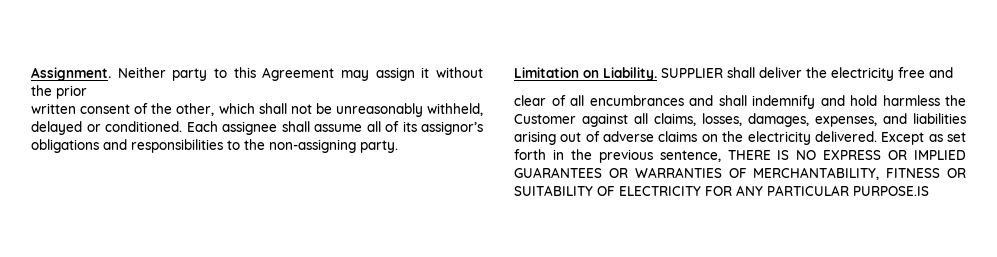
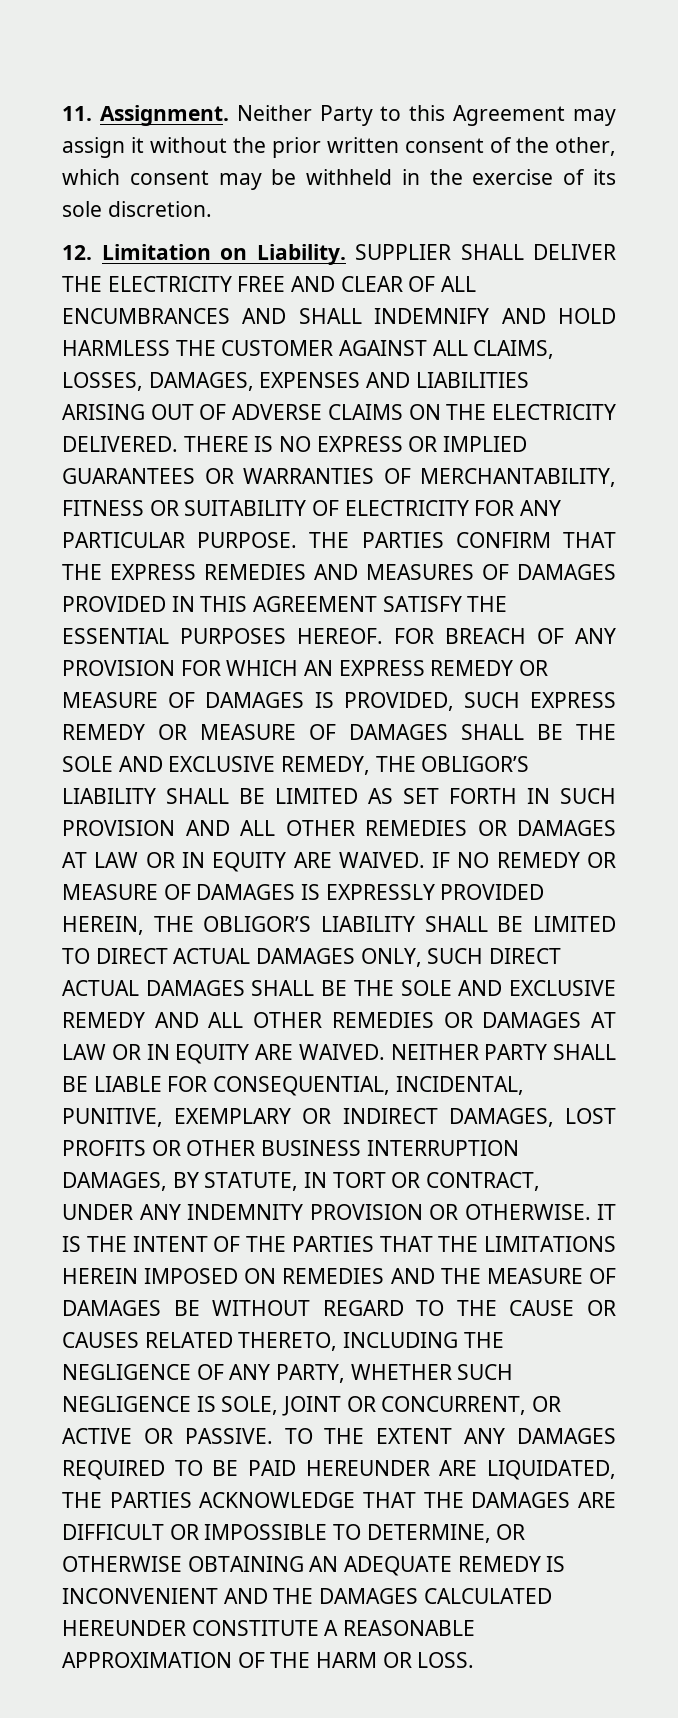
- Assignment.
+ 11. Assignment.
- Neither party to this Agreement may assign it without the prior
- written consent of the other, which shall not be unreasonably withheld, delayed or conditioned. Each assignee shall assume all of its assignor’s obligations and responsibilities to the non-assigning party.
- Limitation on Liability. SUPPLIER shall deliver the electricity free and
- clear of all encumbrances and shall indemnify and hold harmless the Customer against all claims, losses, damages, expenses, and liabilities arising out of adverse claims on the electricity delivered. Except as set forth in the previous sentence, THERE IS NO EXPRESS OR IMPLIED GUARANTEES OR WARRANTIES OF MERCHANTABILITY, FITNESS OR SUITABILITY OF ELECTRICITY FOR ANY PARTICULAR PURPOSE.IS
+ Neither Party to this Agreement may assign it without the prior written consent of the other, which consent may be withheld in the exercise of its sole discretion.
+ 12. Limitation on Liability. SUPPLIER SHALL DELIVER THE ELECTRICITY FREE AND CLEAR OF ALL ENCUMBRANCES AND SHALL INDEMNIFY AND HOLD HARMLESS THE CUSTOMER AGAINST ALL CLAIMS, LOSSES, DAMAGES, EXPENSES AND LIABILITIES ARISING OUT OF ADVERSE CLAIMS ON THE ELECTRICITY DELIVERED. THERE IS NO EXPRESS OR IMPLIED GUARANTEES OR WARRANTIES OF MERCHANTABILITY, FITNESS OR SUITABILITY OF ELECTRICITY FOR ANY PARTICULAR PURPOSE. THE PARTIES CONFIRM THAT THE EXPRESS REMEDIES AND MEASURES OF DAMAGES PROVIDED IN THIS AGREEMENT SATISFY THE ESSENTIAL PURPOSES HEREOF. FOR BREACH OF ANY PROVISION FOR WHICH AN EXPRESS REMEDY OR MEASURE OF DAMAGES IS PROVIDED, SUCH EXPRESS REMEDY OR MEASURE OF DAMAGES SHALL BE THE SOLE AND EXCLUSIVE REMEDY, THE OBLIGOR’S LIABILITY SHALL BE LIMITED AS SET FORTH IN SUCH PROVISION AND ALL OTHER REMEDIES OR DAMAGES AT LAW OR IN EQUITY ARE WAIVED. IF NO REMEDY OR MEASURE OF DAMAGES IS EXPRESSLY PROVIDED HEREIN, THE OBLIGOR’S LIABILITY SHALL BE LIMITED TO DIRECT ACTUAL DAMAGES ONLY, SUCH DIRECT ACTUAL DAMAGES SHALL BE THE SOLE AND EXCLUSIVE REMEDY AND ALL OTHER REMEDIES OR DAMAGES AT LAW OR IN EQUITY ARE WAIVED. NEITHER PARTY SHALL BE LIABLE FOR CONSEQUENTIAL, INCIDENTAL, PUNITIVE, EXEMPLARY OR INDIRECT DAMAGES, LOST PROFITS OR OTHER BUSINESS INTERRUPTION DAMAGES, BY STATUTE, IN TORT OR CONTRACT, UNDER ANY INDEMNITY PROVISION OR OTHERWISE. IT IS THE INTENT OF THE PARTIES THAT THE LIMITATIONS HEREIN IMPOSED ON REMEDIES AND THE MEASURE OF DAMAGES BE WITHOUT REGARD TO THE CAUSE OR CAUSES RELATED THERETO, INCLUDING THE NEGLIGENCE OF ANY PARTY, WHETHER SUCH NEGLIGENCE IS SOLE, JOINT OR CONCURRENT, OR ACTIVE OR PASSIVE. TO THE EXTENT ANY DAMAGES REQUIRED TO BE PAID HEREUNDER ARE LIQUIDATED, THE PARTIES ACKNOWLEDGE THAT THE DAMAGES ARE DIFFICULT OR IMPOSSIBLE TO DETERMINE, OR OTHERWISE OBTAINING AN ADEQUATE REMEDY IS INCONVENIENT AND THE DAMAGES CALCULATED HEREUNDER CONSTITUTE A REASONABLE APPROXIMATION OF THE HARM OR LOSS.

